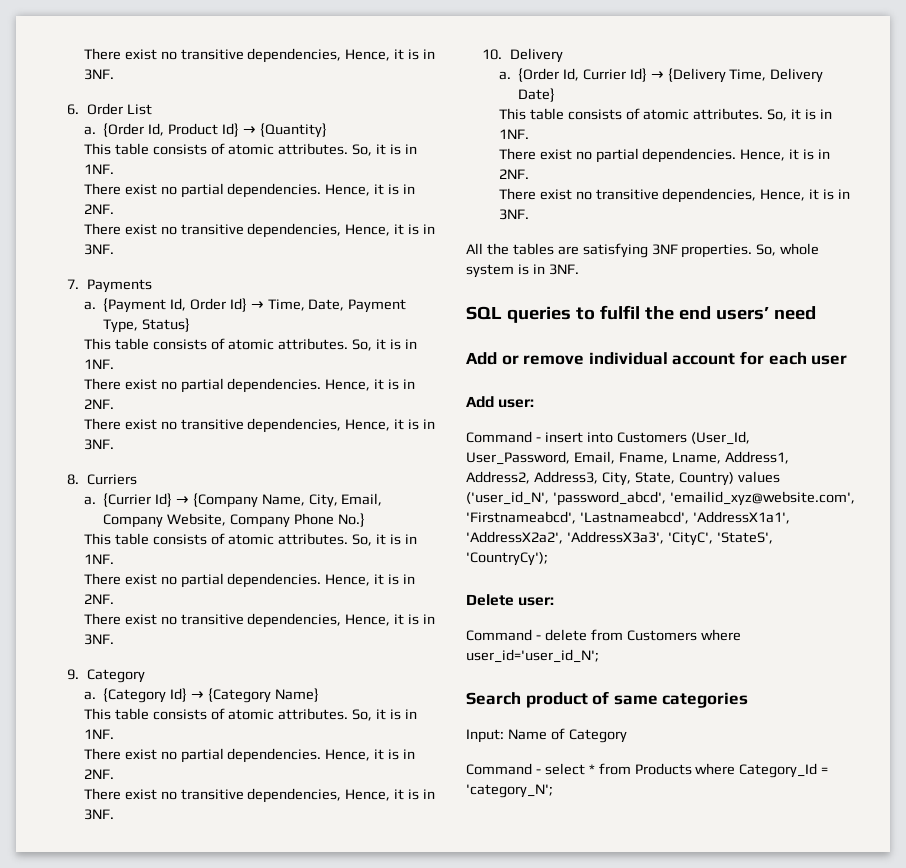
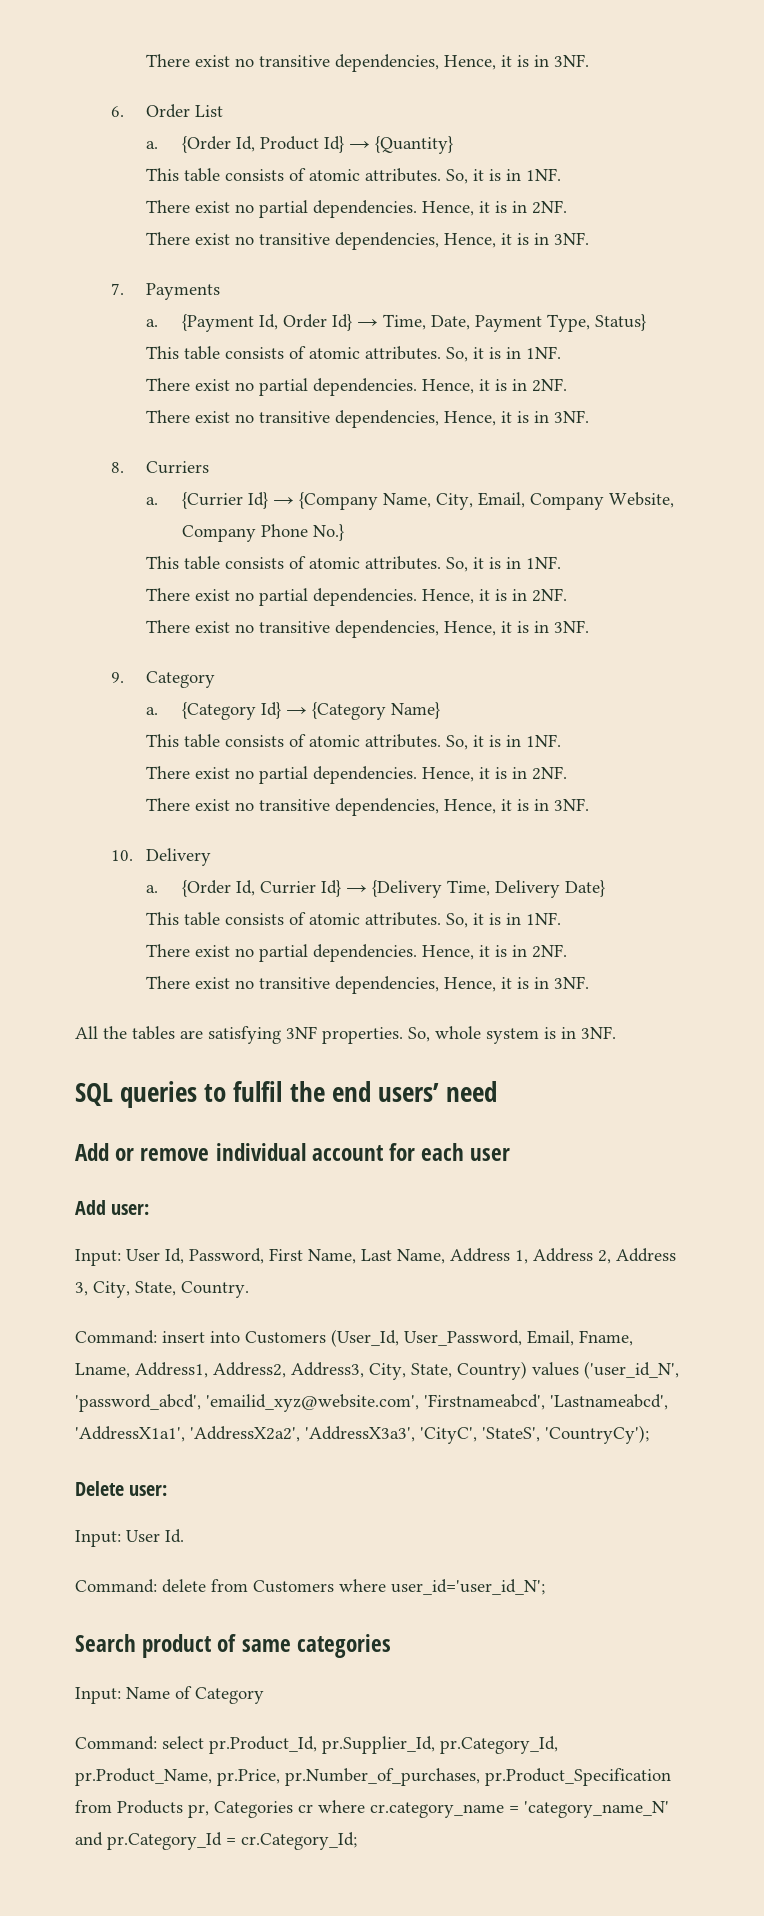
- Command - insert into Customers (User_Id, User_Password, Email, Fname, Lname, Address1, Address2, Address3, City, State, Country) values ('user_id_N', 'password_abcd', 'emailid_xyz@website.com', 'Firstnameabcd', 'Lastnameabcd', 'AddressX1a1', 'AddressX2a2', 'AddressX3a3', 'CityC', 'StateS', 'CountryCy');
+ Input: User Id, Password, First Name, Last Name, Address 1, Address 2, Address 3, City, State, Country.
+ Command: insert into Customers (User_Id, User_Password, Email, Fname, Lname, Address1, Address2, Address3, City, State, Country) values ('user_id_N', 'password_abcd', 'emailid_xyz@website.com', 'Firstnameabcd', 'Lastnameabcd', 'AddressX1a1', 'AddressX2a2', 'AddressX3a3', 'CityC', 'StateS', 'CountryCy');
- Command - delete from Customers where user_id='user_id_N';
+ Input: User Id.
+ Command: delete from Customers where user_id='user_id_N';
- Command - select * from Products where Category_Id = 'category_N';
+ Command: select pr.Product_Id, pr.Supplier_Id, pr.Category_Id, pr.Product_Name, pr.Price, pr.Number_of_purchases, pr.Product_Specification from Products pr, Categories cr where cr.category_name = 'category_name_N' and pr.Category_Id = cr.Category_Id;

